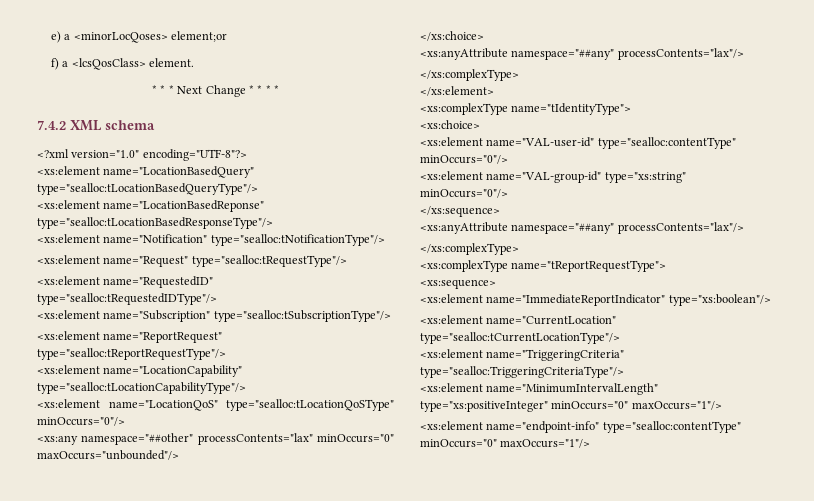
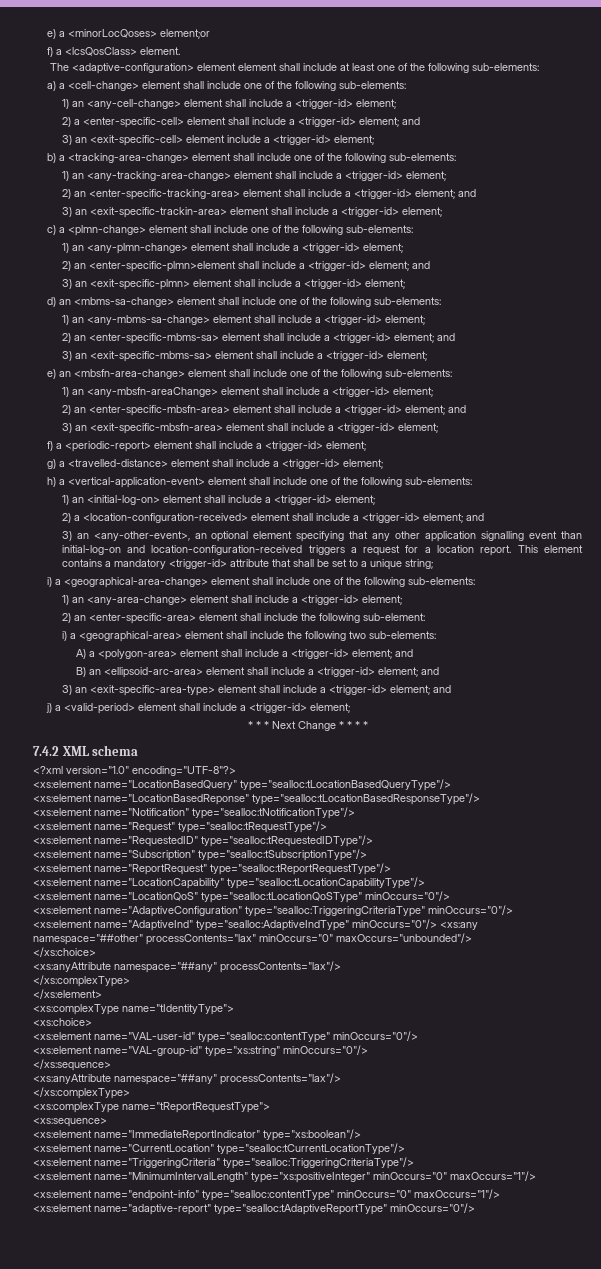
+ The <adaptive-configuration> element element shall include at least one of the following sub-elements:
+ a) a <cell-change> element shall include one of the following sub-elements:
+ 1) an <any-cell-change> element shall include a <trigger-id> element;
+ 2) a <enter-specific-cell> element shall include a <trigger-id> element; and
+ 3) an <exit-specific-cell> element include a <trigger-id> element;
+ b) a <tracking-area-change> element shall include one of the following sub-elements:
+ 1) an <any-tracking-area-change> element shall include a <trigger-id> element;
+ 2) an <enter-specific-tracking-area> element shall include a <trigger-id> element; and
+ 3) an <exit-specific-trackin-area> element shall include a <trigger-id> element;
+ c) a <plmn-change> element shall include one of the following sub-elements:
+ 1) an <any-plmn-change> element shall include a <trigger-id> element;
+ 2) an <enter-specific-plmn>element shall include a <trigger-id> element; and
+ 3) an <exit-specific-plmn> element shall include a <trigger-id> element;
+ d) an <mbms-sa-change> element shall include one of the following sub-elements:
+ 1) an <any-mbms-sa-change> element shall include a <trigger-id> element;
+ 2) an <enter-specific-mbms-sa> element shall include a <trigger-id> element; and
+ 3) an <exit-specific-mbms-sa> element shall include a <trigger-id> element;
+ e) an <mbsfn-area-change> element shall include one of the following sub-elements:
+ 1) an <any-mbsfn-areaChange> element shall include a <trigger-id> element;
+ 2) an <enter-specific-mbsfn-area> element shall include a <trigger-id> element; and
+ 3) an <exit-specific-mbsfn-area> element shall include a <trigger-id> element;
+ f) a <periodic-report> element shall include a <trigger-id> element;
+ g) a <travelled-distance> element shall include a <trigger-id> element;
+ h) a <vertical-application-event> element shall include one of the following sub-elements:
+ 1) an <initial-log-on> element shall include a <trigger-id> element;
+ 2) a <location-configuration-received> element shall include a <trigger-id> element; and
+ 3) an <any-other-event>, an optional element specifying that any other application signalling event than initial-log-on and location-configuration-received triggers a request for a location report. This element contains a mandatory <trigger-id> attribute that shall be set to a unique string;
+ i) a <geographical-area-change> element shall include one of the following sub-elements:
+ 1) an <any-area-change> element shall include a <trigger-id> element;
+ 2) an <enter-specific-area> element shall include the following sub-element:
+ i) a <geographical-area> element shall include the following two sub-elements:
+ A) a <polygon-area> element shall include a <trigger-id> element; and
+ B) an <ellipsoid-arc-area> element shall include a <trigger-id> element; and
+ 3) an <exit-specific-area-type> element shall include a <trigger-id> element; and
+ j) a <valid-period> element shall include a <trigger-id> element;
- <xs:any namespace="##other" processContents="lax" minOccurs="0" maxOccurs="unbounded"/>
+ <xs:element name="AdaptiveConfiguration" type="sealloc:TriggeringCriteriaType" minOccurs="0"/>
+ <xs:element name="AdaptiveInd" type="sealloc:AdaptiveIndType" minOccurs="0"/> <xs:any namespace="##other" processContents="lax" minOccurs="0" maxOccurs="unbounded"/>
+ <xs:element name="adaptive-report" type="sealloc:tAdaptiveReportType" minOccurs="0"/>

